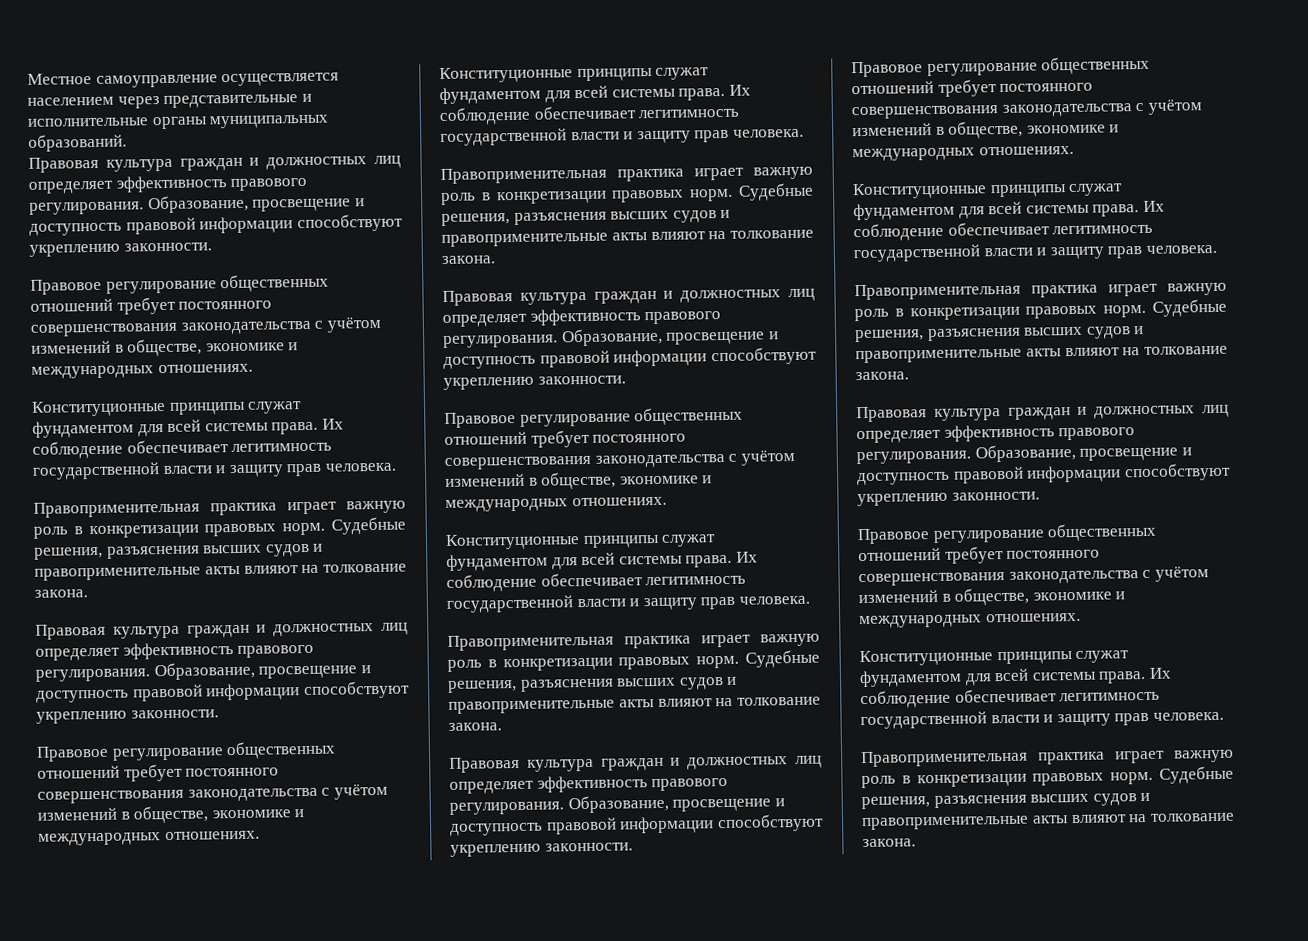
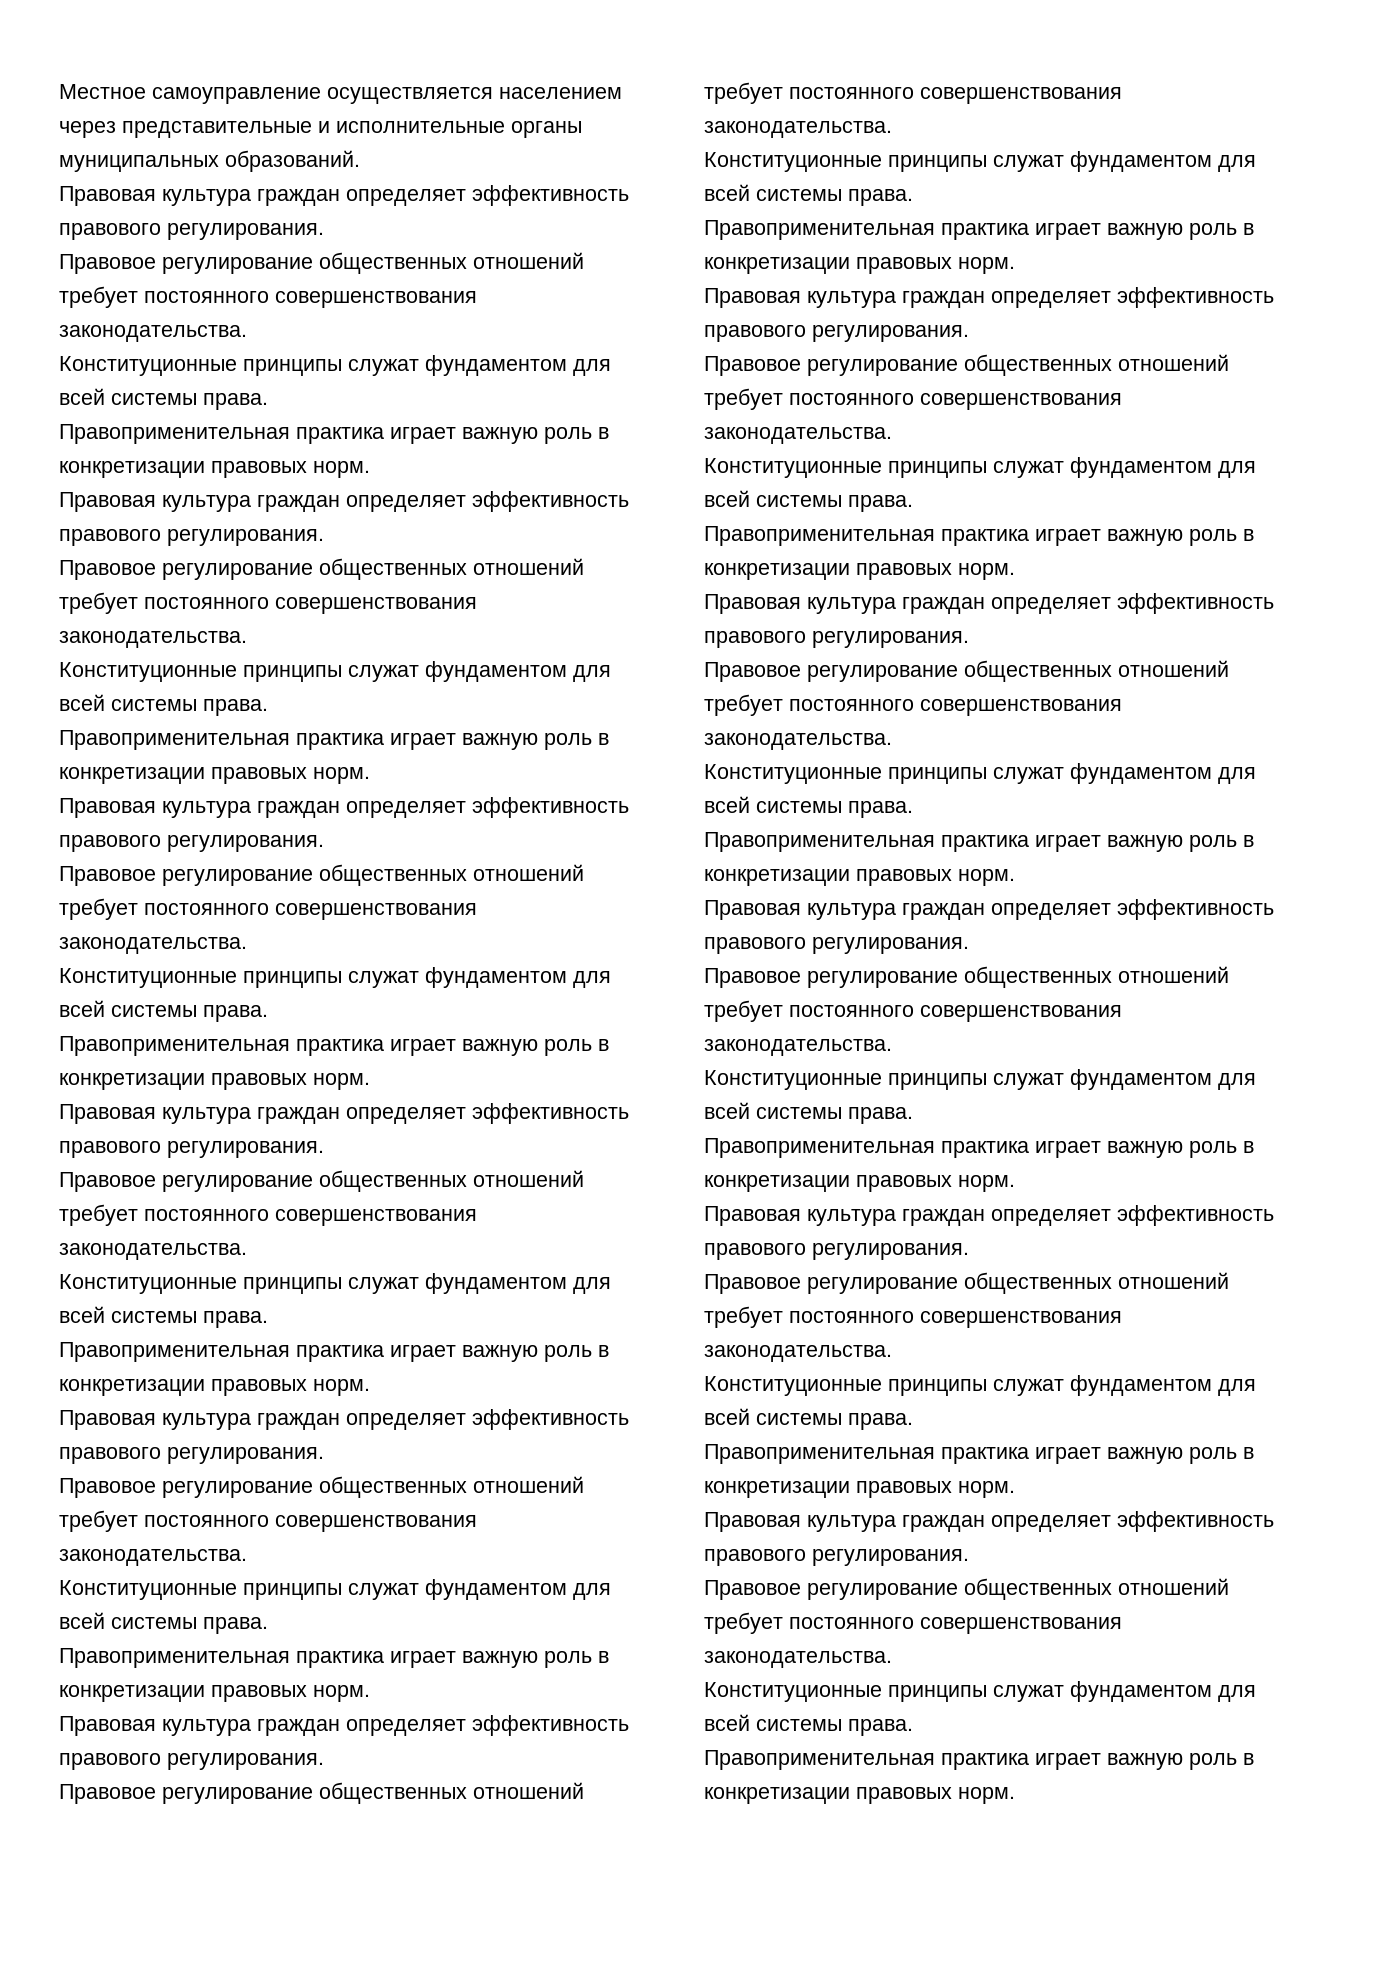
  Местное самоуправление осуществляется населением через представительные и исполнительные органы муниципальных образований.
- Правовая культура граждан и должностных лиц определяет эффективность правового регулирования. Образование, просвещение и доступность правовой информации способствуют укреплению законности.
- Правовое регулирование общественных отношений требует постоянного совершенствования законодательства с учётом изменений в обществе, экономике и международных отношениях.
- Конституционные принципы служат фундаментом для всей системы права. Их соблюдение обеспечивает легитимность государственной власти и защиту прав человека.
- Правоприменительная практика играет важную роль в конкретизации правовых норм. Судебные решения, разъяснения высших судов и правоприменительные акты влияют на толкование закона.
- Правовая культура граждан и должностных лиц определяет эффективность правового регулирования. Образование, просвещение и доступность правовой информации способствуют укреплению законности.
- Правовое регулирование общественных отношений требует постоянного совершенствования законодательства с учётом изменений в обществе, экономике и международных отношениях.
- Конституционные принципы служат фундаментом для всей системы права. Их соблюдение обеспечивает легитимность государственной власти и защиту прав человека.
- Правоприменительная практика играет важную роль в конкретизации правовых норм. Судебные решения, разъяснения высших судов и правоприменительные акты влияют на толкование закона.
- Правовая культура граждан и должностных лиц определяет эффективность правового регулирования. Образование, просвещение и доступность правовой информации способствуют укреплению законности.
- Правовое регулирование общественных отношений требует постоянного совершенствования законодательства с учётом изменений в обществе, экономике и международных отношениях.
- Конституционные принципы служат фундаментом для всей системы права. Их соблюдение обеспечивает легитимность государственной власти и защиту прав человека.
- Правоприменительная практика играет важную роль в конкретизации правовых норм. Судебные решения, разъяснения высших судов и правоприменительные акты влияют на толкование закона.
- Правовая культура граждан и должностных лиц определяет эффективность правового регулирования. Образование, просвещение и доступность правовой информации способствуют укреплению законности.
- Правовое регулирование общественных отношений требует постоянного совершенствования законодательства с учётом изменений в обществе, экономике и международных отношениях.
- Конституционные принципы служат фундаментом для всей системы права. Их соблюдение обеспечивает легитимность государственной власти и защиту прав человека.
- Правоприменительная практика играет важную роль в конкретизации правовых норм. Судебные решения, разъяснения высших судов и правоприменительные акты влияют на толкование закона.
- Правовая культура граждан и должностных лиц определяет эффективность правового регулирования. Образование, просвещение и доступность правовой информации способствуют укреплению законности.
- Правовое регулирование общественных отношений требует постоянного совершенствования законодательства с учётом изменений в обществе, экономике и международных отношениях.
- Конституционные принципы служат фундаментом для всей системы права. Их соблюдение обеспечивает легитимность государственной власти и защиту прав человека.
- Правоприменительная практика играет важную роль в конкретизации правовых норм. Судебные решения, разъяснения высших судов и правоприменительные акты влияют на толкование закона.
+ Правовая культура граждан определяет эффективность правового регулирования.
+ Правовое регулирование общественных отношений требует постоянного совершенствования законодательства.
+ Конституционные принципы служат фундаментом для всей системы права.
+ Правоприменительная практика играет важную роль в конкретизации правовых норм.
+ Правовая культура граждан определяет эффективность правового регулирования.
+ Правовое регулирование общественных отношений требует постоянного совершенствования законодательства.
+ Конституционные принципы служат фундаментом для всей системы права.
+ Правоприменительная практика играет важную роль в конкретизации правовых норм.
+ Правовая культура граждан определяет эффективность правового регулирования.
+ Правовое регулирование общественных отношений требует постоянного совершенствования законодательства.
+ Конституционные принципы служат фундаментом для всей системы права.
+ Правоприменительная практика играет важную роль в конкретизации правовых норм.
+ Правовая культура граждан определяет эффективность правового регулирования.
+ Правовое регулирование общественных отношений требует постоянного совершенствования законодательства.
+ Конституционные принципы служат фундаментом для всей системы права.
+ Правоприменительная практика играет важную роль в конкретизации правовых норм.
+ Правовая культура граждан определяет эффективность правового регулирования.
+ Правовое регулирование общественных отношений требует постоянного совершенствования законодательства.
+ Конституционные принципы служат фундаментом для всей системы права.
+ Правоприменительная практика играет важную роль в конкретизации правовых норм.
+ Правовая культура граждан определяет эффективность правового регулирования.
+ Правовое регулирование общественных отношений требует постоянного совершенствования законодательства.
+ Конституционные принципы служат фундаментом для всей системы права.
+ Правоприменительная практика играет важную роль в конкретизации правовых норм.
+ Правовая культура граждан определяет эффективность правового регулирования.
+ Правовое регулирование общественных отношений требует постоянного совершенствования законодательства.
+ Конституционные принципы служат фундаментом для всей системы права.
+ Правоприменительная практика играет важную роль в конкретизации правовых норм.
+ Правовая культура граждан определяет эффективность правового регулирования.
+ Правовое регулирование общественных отношений требует постоянного совершенствования законодательства.
+ Конституционные принципы служат фундаментом для всей системы права.
+ Правоприменительная практика играет важную роль в конкретизации правовых норм.
+ Правовая культура граждан определяет эффективность правового регулирования.
+ Правовое регулирование общественных отношений требует постоянного совершенствования законодательства.
+ Конституционные принципы служат фундаментом для всей системы права.
+ Правоприменительная практика играет важную роль в конкретизации правовых норм.
+ Правовая культура граждан определяет эффективность правового регулирования.
+ Правовое регулирование общественных отношений требует постоянного совершенствования законодательства.
+ Конституционные принципы служат фундаментом для всей системы права.
+ Правоприменительная практика играет важную роль в конкретизации правовых норм.
+ Правовая культура граждан определяет эффективность правового регулирования.
+ Правовое регулирование общественных отношений требует постоянного совершенствования законодательства.
+ Конституционные принципы служат фундаментом для всей системы права.
+ Правоприменительная практика играет важную роль в конкретизации правовых норм.

